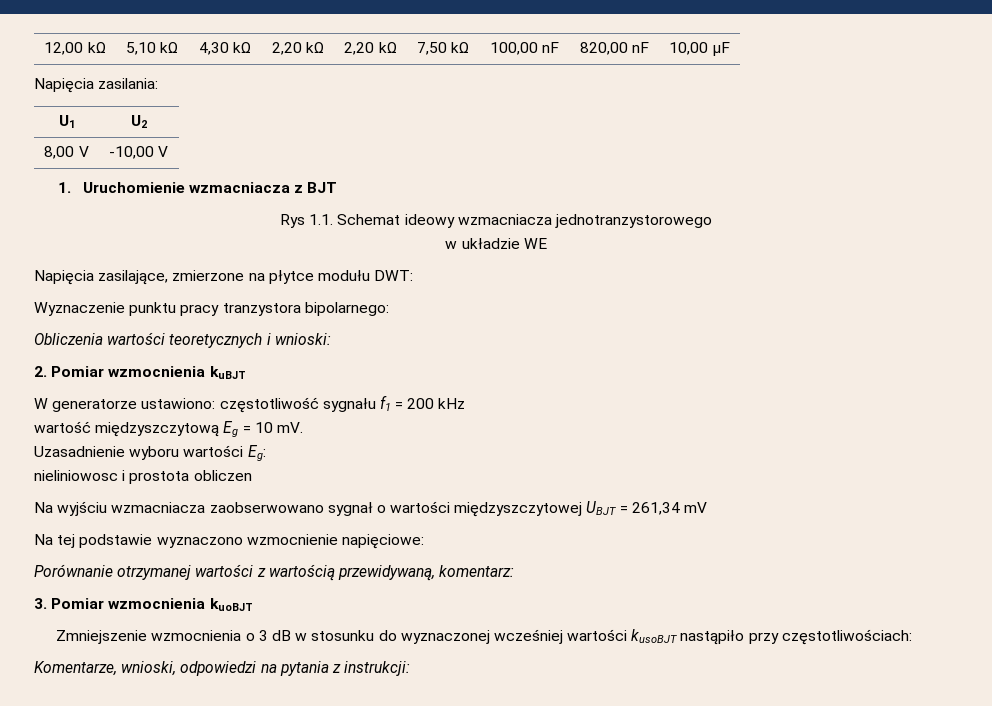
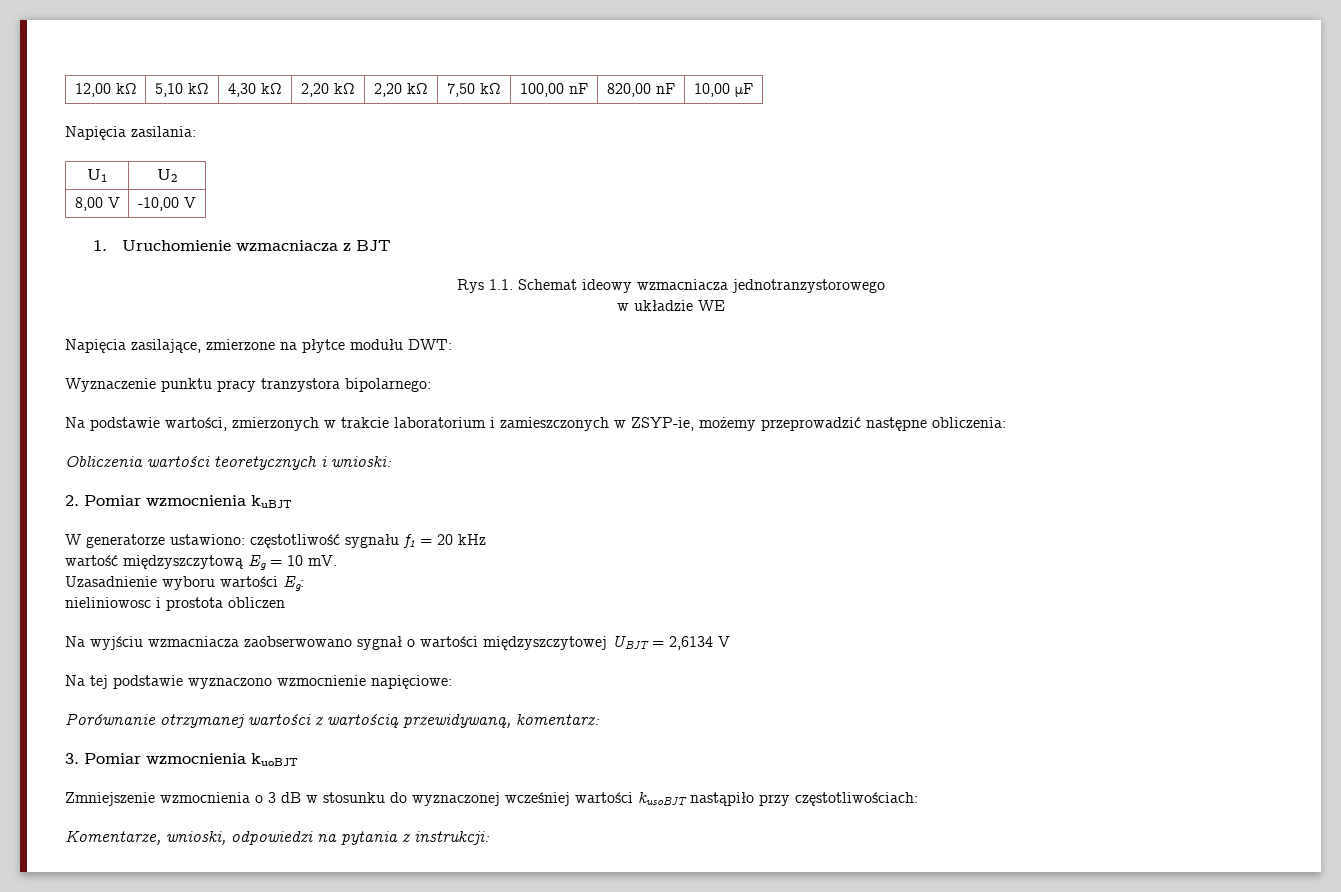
+ Na podstawie wartości, zmierzonych w trakcie laboratorium i zamieszczonych w ZSYP-ie, możemy przeprowadzić następne obliczenia:
- W generatorze ustawiono: częstotliwość sygnału f1 = 200 kHz
+ W generatorze ustawiono: częstotliwość sygnału f1 = 20 kHz
- Na wyjściu wzmacniacza zaobserwowano sygnał o wartości międzyszczytowej UBJT = 261,34 mV
+ Na wyjściu wzmacniacza zaobserwowano sygnał o wartości międzyszczytowej UBJT = 2,6134 V

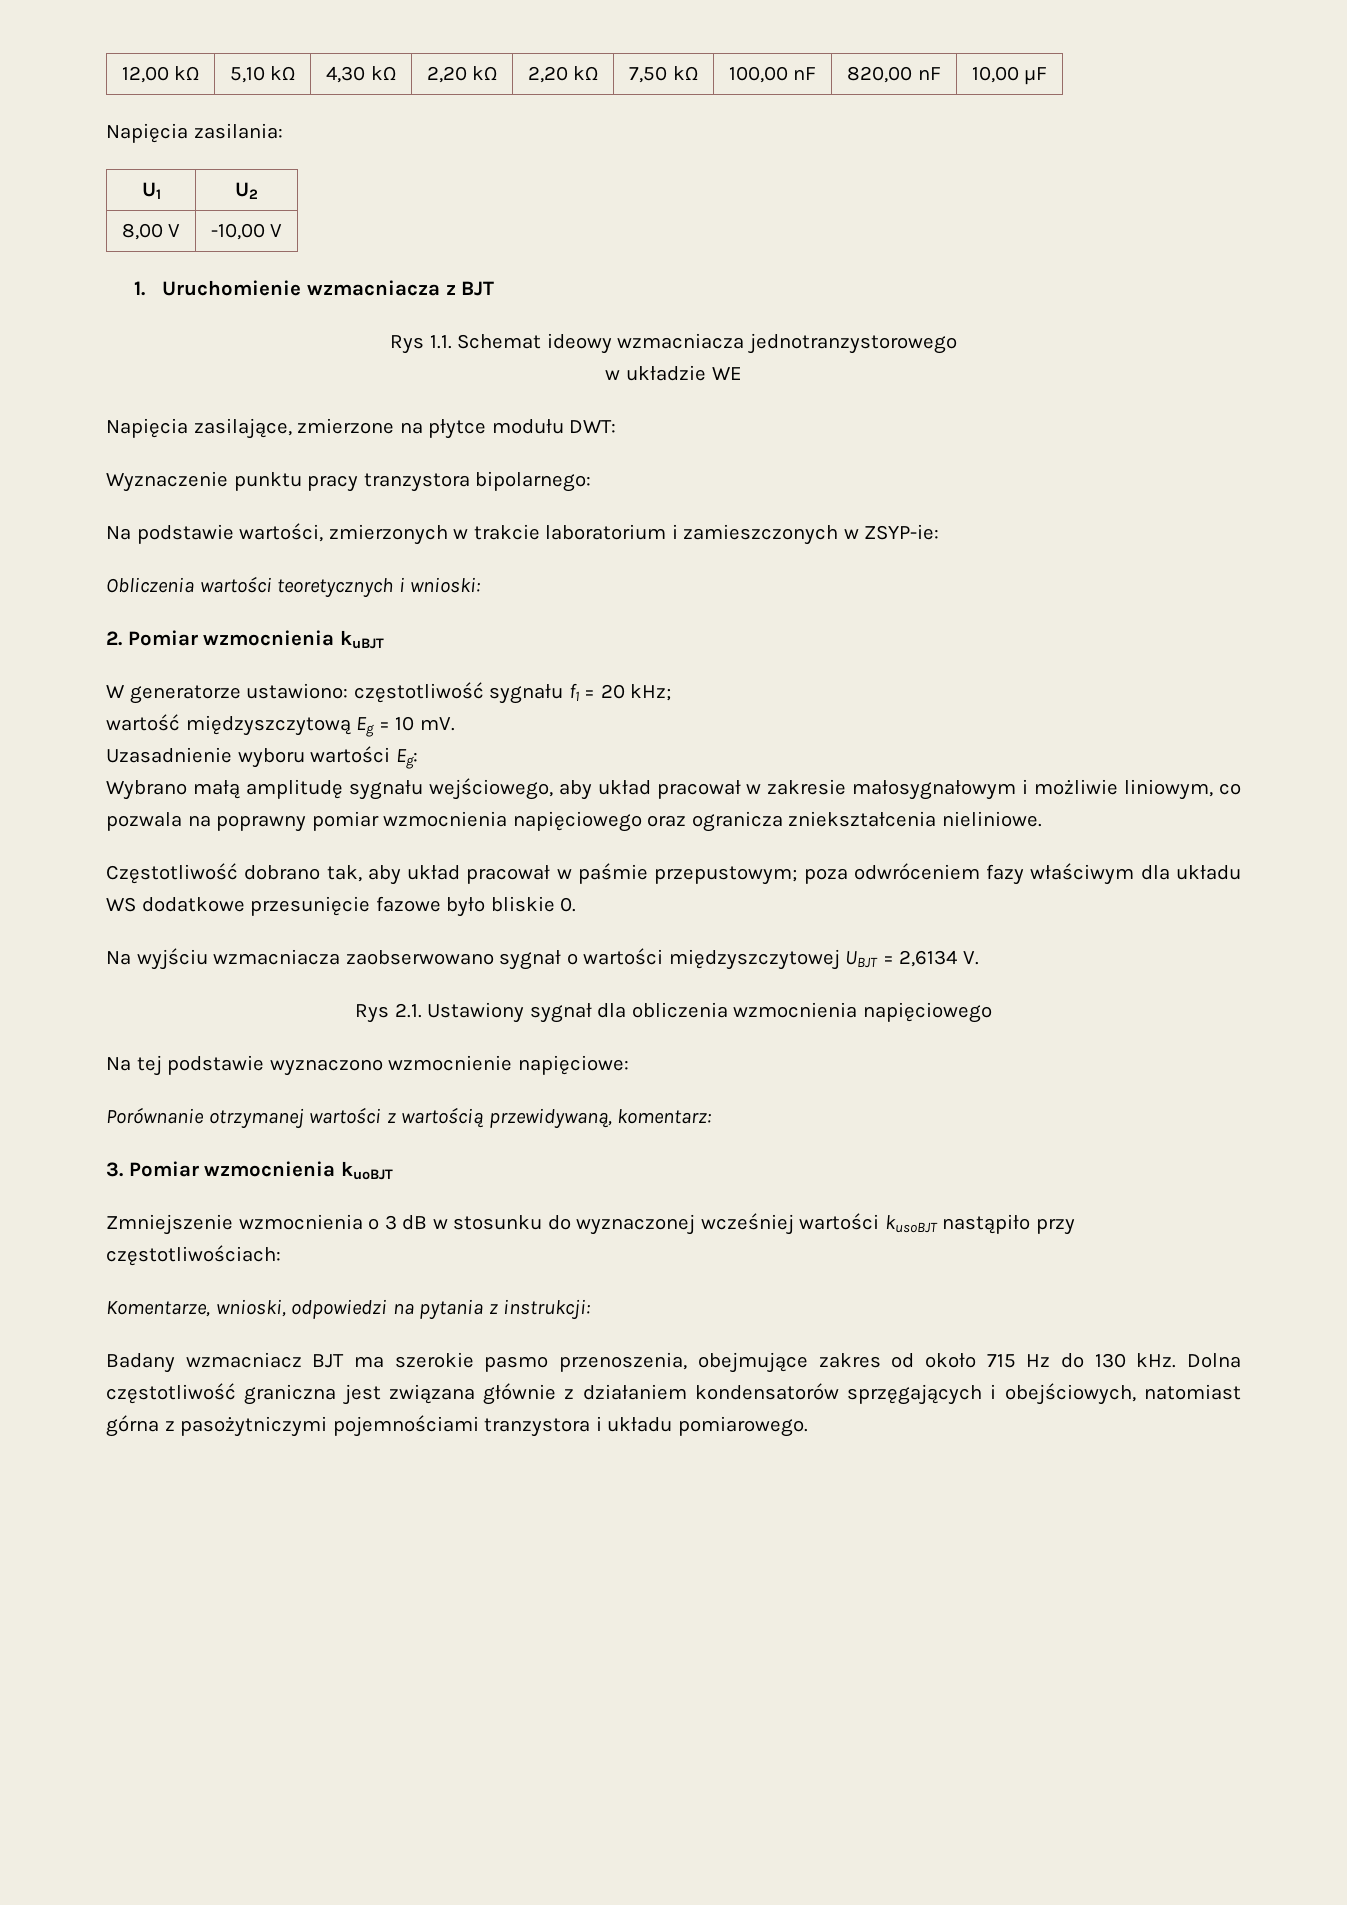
- Na podstawie wartości, zmierzonych w trakcie laboratorium i zamieszczonych w ZSYP-ie, możemy przeprowadzić następne obliczenia:
+ Na podstawie wartości, zmierzonych w trakcie laboratorium i zamieszczonych w ZSYP-ie:
- W generatorze ustawiono: częstotliwość sygnału f1 = 20 kHz
+ W generatorze ustawiono: częstotliwość sygnału f1 = 20 kHz;
- nieliniowosc i prostota obliczen
+ Wybrano małą amplitudę sygnału wejściowego, aby układ pracował w zakresie małosygnałowym i możliwie liniowym, co pozwala na poprawny pomiar wzmocnienia napięciowego oraz ogranicza zniekształcenia nieliniowe.
+ Częstotliwość dobrano tak, aby układ pracował w paśmie przepustowym; poza odwróceniem fazy właściwym dla układu WS dodatkowe przesunięcie fazowe było bliskie 0.
- Na wyjściu wzmacniacza zaobserwowano sygnał o wartości międzyszczytowej UBJT = 2,6134 V
+ Na wyjściu wzmacniacza zaobserwowano sygnał o wartości międzyszczytowej UBJT = 2,6134 V.
+ Rys 2.1. Ustawiony sygnał dla obliczenia wzmocnienia napięciowego
+ Badany wzmacniacz BJT ma szerokie pasmo przenoszenia, obejmujące zakres od około 715 Hz do 130 kHz. Dolna częstotliwość graniczna jest związana głównie z działaniem kondensatorów sprzęgających i obejściowych, natomiast górna z pasożytniczymi pojemnościami tranzystora i układu pomiarowego.

